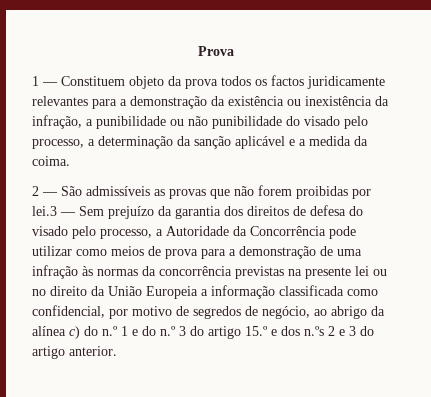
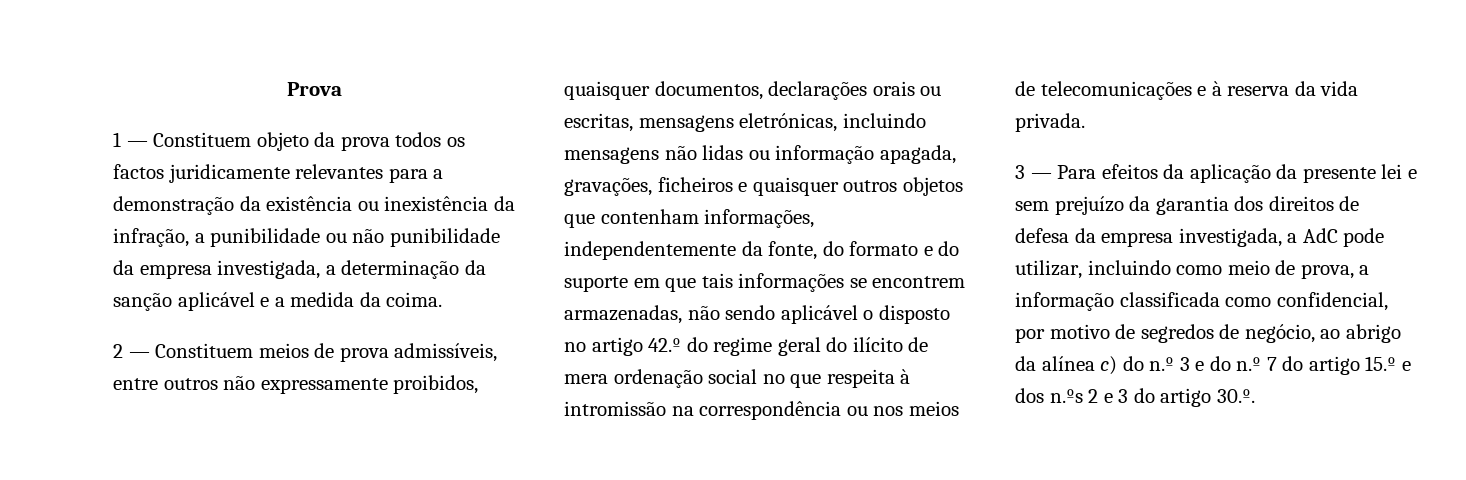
- 1 — Constituem objeto da prova todos os factos juridicamente relevantes para a demonstração da existência ou inexistência da infração, a punibilidade ou não punibilidade do visado pelo processo, a determinação da sanção aplicável e a medida da coima.
+ 1 — Constituem objeto da prova todos os factos juridicamente relevantes para a demonstração da existência ou inexistência da infração, a punibilidade ou não punibilidade da empresa investigada, a determinação da sanção aplicável e a medida da coima.
- 2 — São admissíveis as provas que não forem proibidas por lei.3 — Sem prejuízo da garantia dos direitos de defesa do visado pelo processo, a Autoridade da Concorrência pode utilizar como meios de prova para a demonstração de uma infração às normas da concorrência previstas na presente lei ou no direito da União Europeia a informação classificada como confidencial, por motivo de segredos de negócio, ao abrigo da alínea c) do n.º 1 e do n.º 3 do artigo 15.º e dos n.ºs 2 e 3 do artigo anterior.
+ 2 — Constituem meios de prova admissíveis, entre outros não expressamente proibidos, quaisquer documentos, declarações orais ou escritas, mensagens eletrónicas, incluindo mensagens não lidas ou informação apagada, gravações, ficheiros e quaisquer outros objetos que contenham informações, independentemente da fonte, do formato e do suporte em que tais informações se encontrem armazenadas, não sendo aplicável o disposto no artigo 42.º do regime geral do ilícito de mera ordenação social no que respeita à intromissão na correspondência ou nos meios de telecomunicações e à reserva da vida privada.
+ 3 — Para efeitos da aplicação da presente lei e sem prejuízo da garantia dos direitos de defesa da empresa investigada, a AdC pode utilizar, incluindo como meio de prova, a informação classificada como confidencial, por motivo de segredos de negócio, ao abrigo da alínea c) do n.º 3 e do n.º 7 do artigo 15.º e dos n.ºs 2 e 3 do artigo 30.º.

